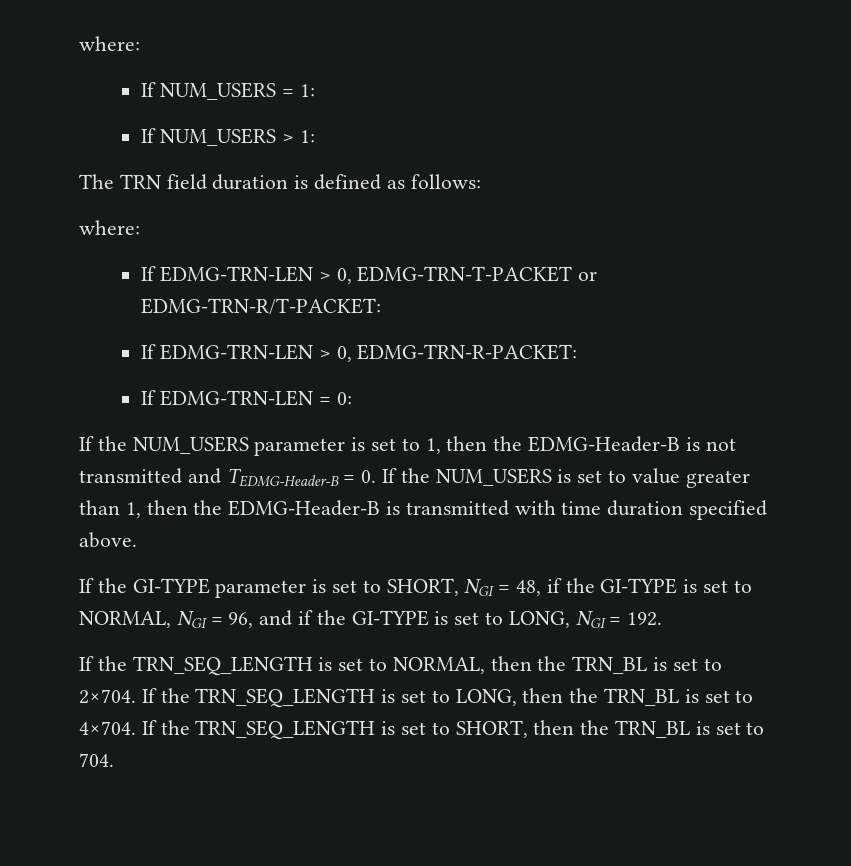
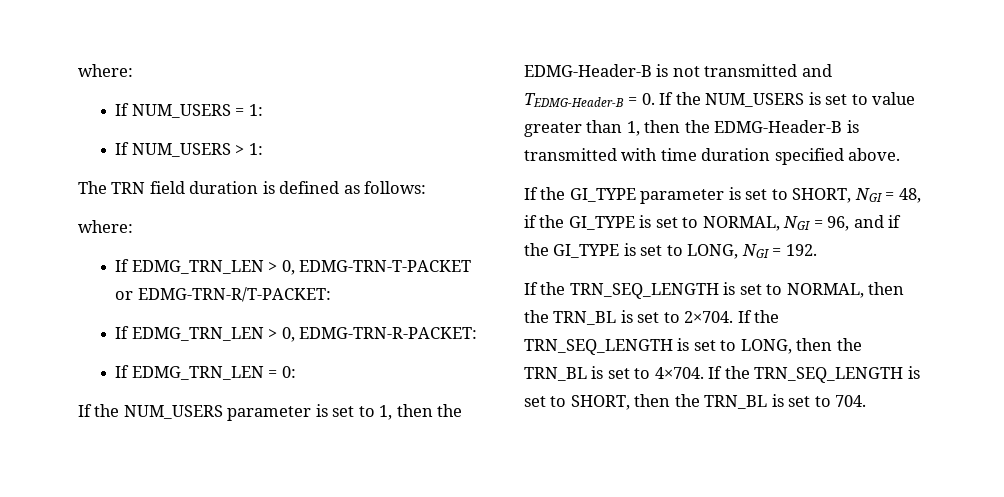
- If EDMG-TRN-LEN > 0, EDMG-TRN-T-PACKET or EDMG-TRN-R/T-PACKET:
+ If EDMG_TRN_LEN > 0, EDMG-TRN-T-PACKET or EDMG-TRN-R/T-PACKET:
- If EDMG-TRN-LEN > 0, EDMG-TRN-R-PACKET:
+ If EDMG_TRN_LEN > 0, EDMG-TRN-R-PACKET:
- If EDMG-TRN-LEN = 0:
+ If EDMG_TRN_LEN = 0:
- If the GI-TYPE parameter is set to SHORT, NGI = 48, if the GI-TYPE is set to NORMAL, NGI = 96, and if the GI-TYPE is set to LONG, NGI = 192.
+ If the GI_TYPE parameter is set to SHORT, NGI = 48, if the GI_TYPE is set to NORMAL, NGI = 96, and if the GI_TYPE is set to LONG, NGI = 192.

